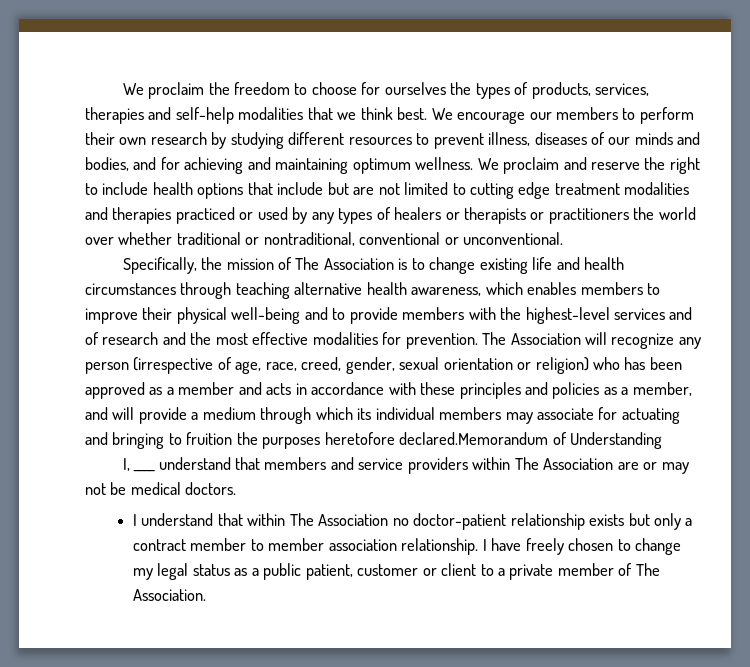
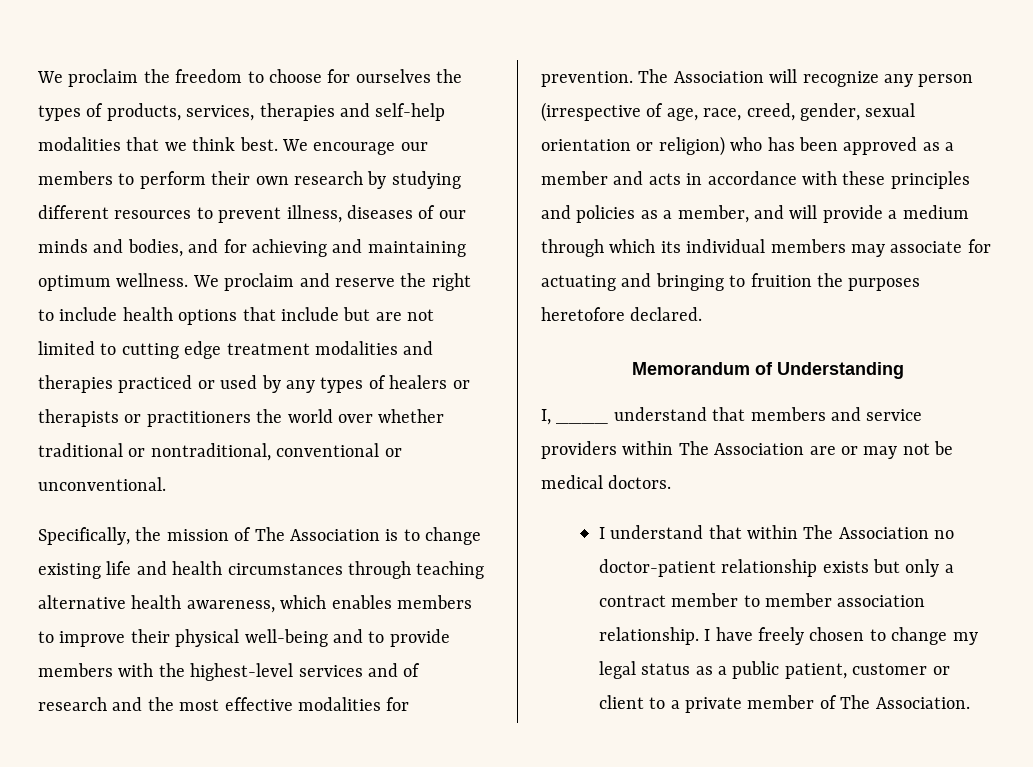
- The Association will recognize any person (irrespective of age, race, creed, gender, sexual orientation or religion) who has been approved as a member and acts in accordance with these principles and policies as a member, and will provide a medium through which its individual members may associate for actuating and bringing to fruition the purposes heretofore declared.Memorandum of Understanding
+ The Association will recognize any person (irrespective of age, race, creed, gender, sexual orientation or religion) who has been approved as a member and acts in accordance with these principles and policies as a member, and will provide a medium through which its individual members may associate for actuating and bringing to fruition the purposes heretofore declared.
+ Memorandum of Understanding

